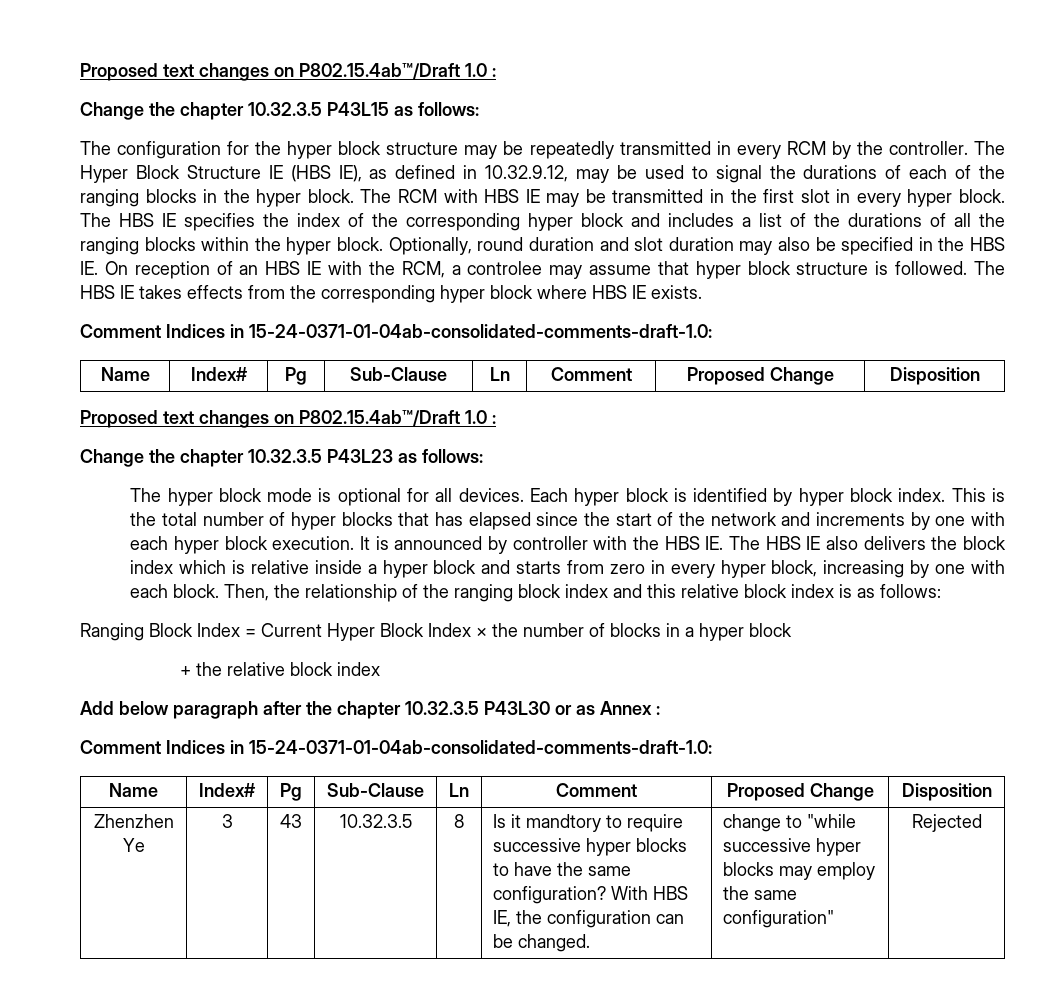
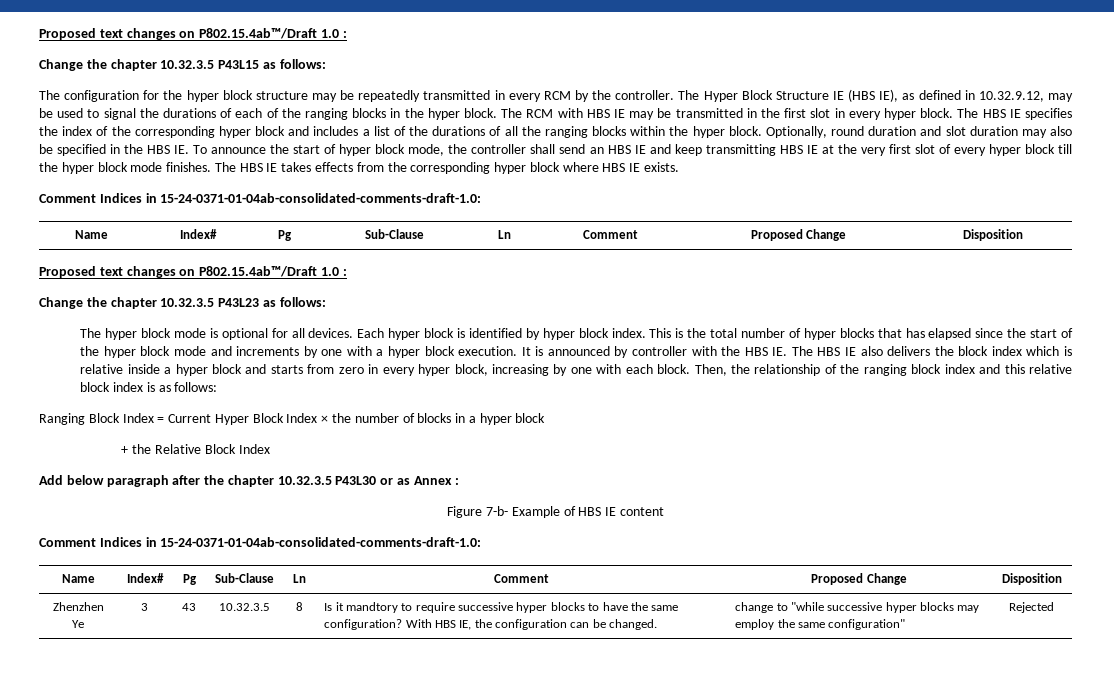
- Optionally, round duration and slot duration may also be specified in the HBS IE. On reception of an HBS IE with the RCM, a controlee may assume that hyper block structure is followed.
+ Optionally, round duration and slot duration may also be specified in the HBS IE. To announce the start of hyper block mode, the controller shall send an HBS IE and keep transmitting HBS IE at the very first slot of every hyper block till the hyper block mode finishes.
- This is the total number of hyper blocks that has elapsed since the start of the network and increments by one with each hyper block execution.
+ This is the total number of hyper blocks that has elapsed since the start of the hyper block mode and increments by one with a hyper block execution.
- + the relative block index
+ + the Relative Block Index
+ Figure 7-b- Example of HBS IE content

